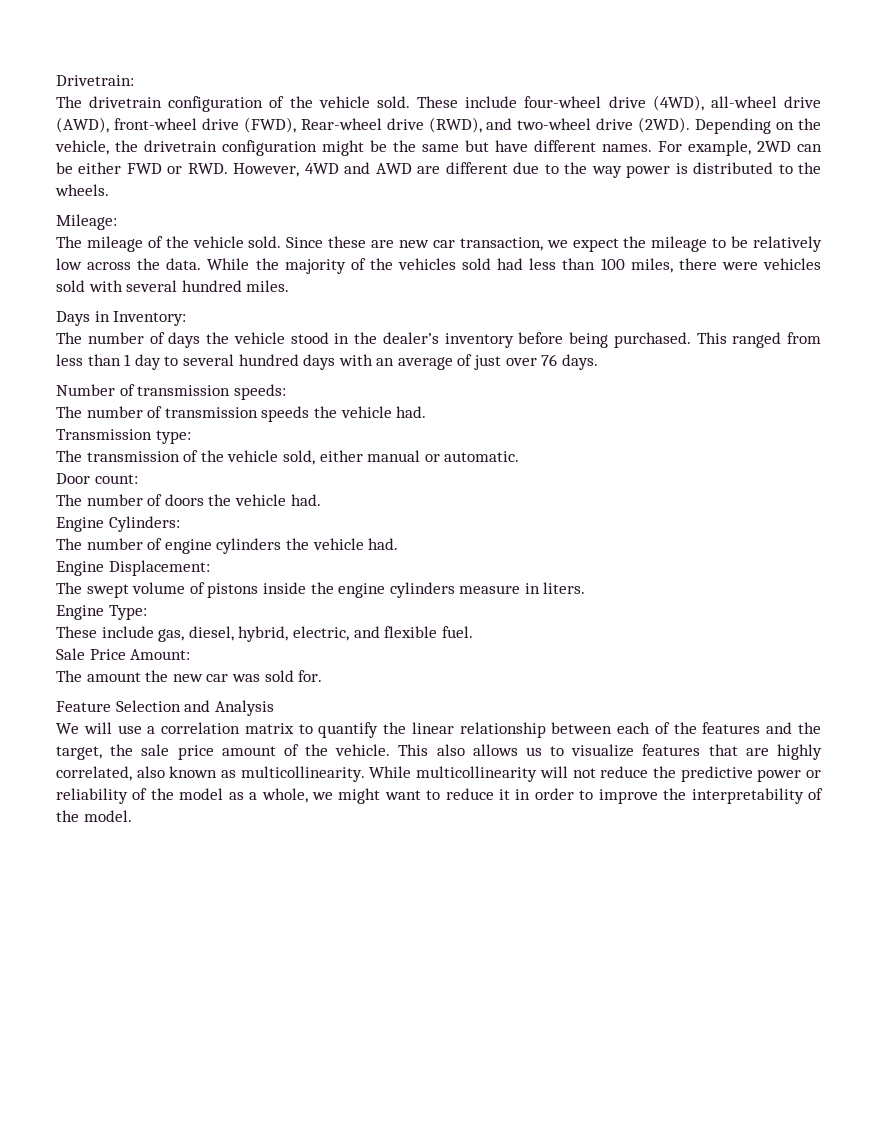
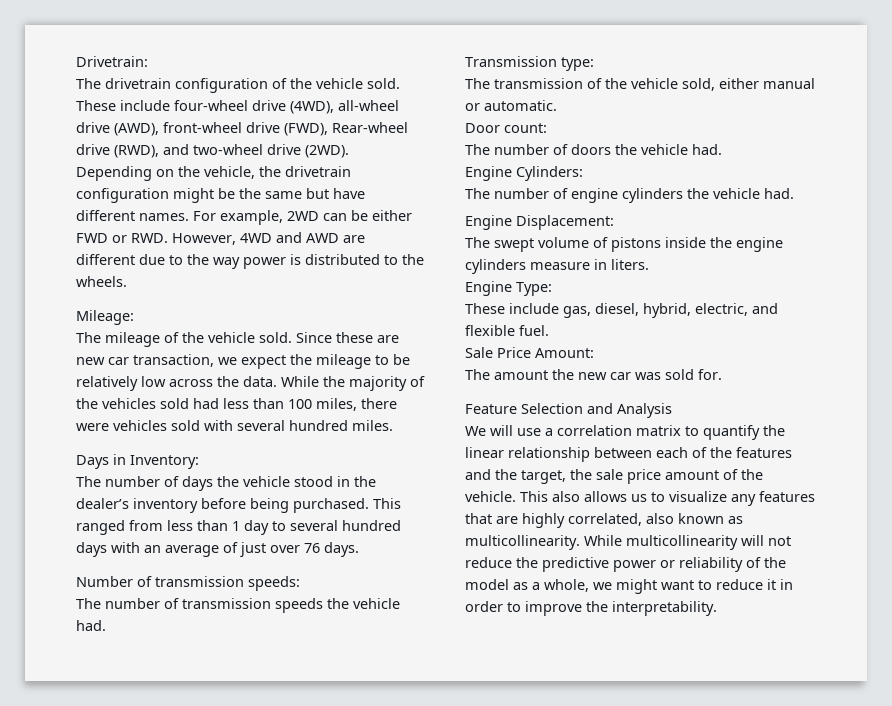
- This also allows us to visualize features that are highly correlated, also known as multicollinearity.
+ This also allows us to visualize any features that are highly correlated, also known as multicollinearity.
- While multicollinearity will not reduce the predictive power or reliability of the model as a whole, we might want to reduce it in order to improve the interpretability of the model.
+ While multicollinearity will not reduce the predictive power or reliability of the model as a whole, we might want to reduce it in order to improve the interpretability.

